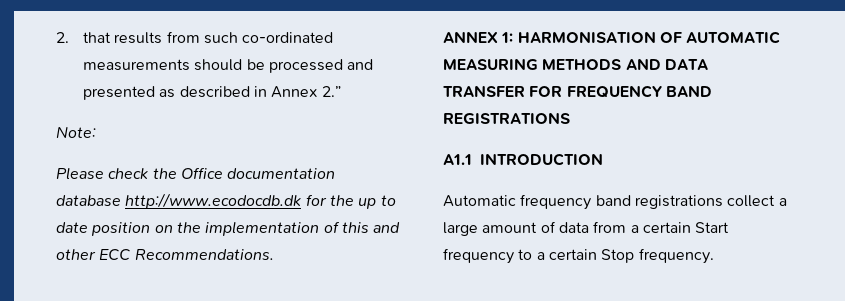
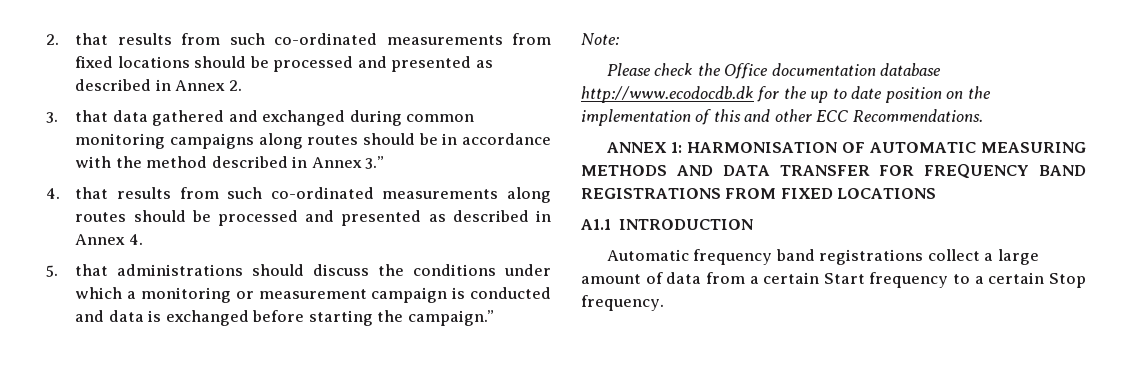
- 2. that results from such co-ordinated measurements should be processed and presented as described in Annex 2.”
+ 2. that results from such co-ordinated measurements from fixed locations should be processed and presented as described in Annex 2.
+ 3. that data gathered and exchanged during common monitoring campaigns along routes should be in accordance with the method described in Annex 3.”
+ 4. that results from such co-ordinated measurements along routes should be processed and presented as described in Annex 4.
+ 5. that administrations should discuss the conditions under which a monitoring or measurement campaign is conducted and data is exchanged before starting the campaign.”
- ANNEX 1: HARMONISATION OF AUTOMATIC MEASURING METHODS AND DATA TRANSFER FOR FREQUENCY BAND REGISTRATIONS
+ ANNEX 1: HARMONISATION OF AUTOMATIC MEASURING METHODS AND DATA TRANSFER FOR FREQUENCY BAND REGISTRATIONS FROM FIXED LOCATIONS

